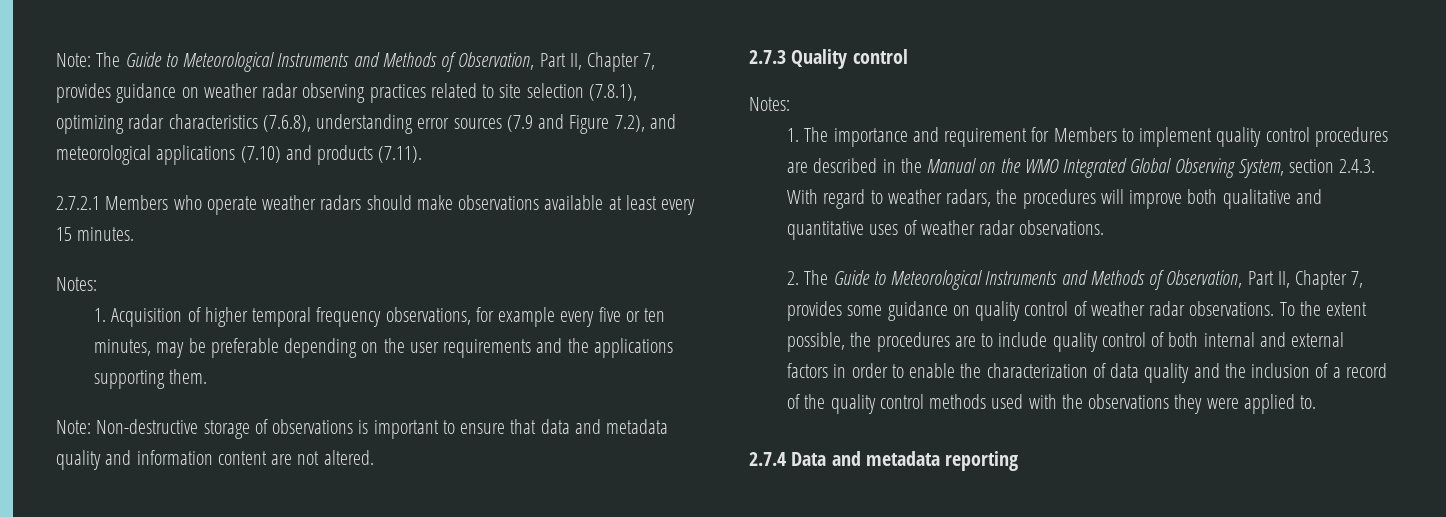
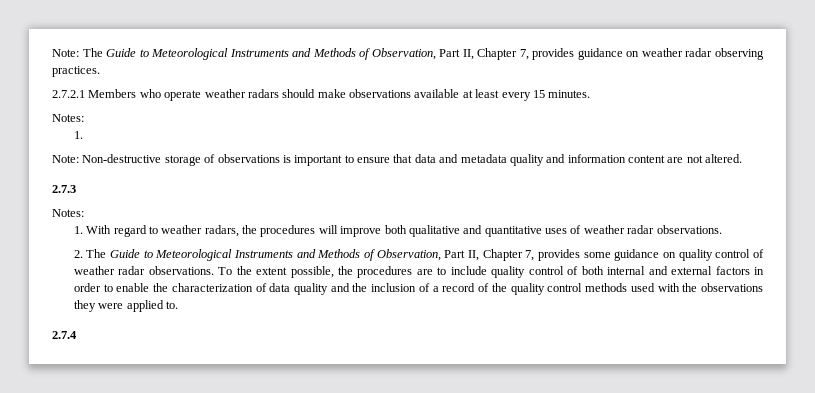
- Note: The Guide to Meteorological Instruments and Methods of Observation, Part II, Chapter 7, provides guidance on weather radar observing practices related to site selection (7.8.1), optimizing radar characteristics (7.6.8), understanding error sources (7.9 and Figure 7.2), and meteorological applications (7.10) and products (7.11).
+ Note: The Guide to Meteorological Instruments and Methods of Observation, Part II, Chapter 7, provides guidance on weather radar observing practices.
  2.7.2.1 Members who operate weather radars should make observations available at least every 15 minutes.
  Notes:
- 1. Acquisition of higher temporal frequency observations, for example every five or ten minutes, may be preferable depending on the user requirements and the applications supporting them.
+ 1.
- 2.7.3 Quality control
+ 2.7.3
  Notes:
- 1. The importance and requirement for Members to implement quality control procedures are described in the Manual on the WMO Integrated Global Observing System, section 2.4.3. With regard to weather radars, the procedures will improve both qualitative and quantitative uses of weather radar observations.
+ 1. With regard to weather radars, the procedures will improve both qualitative and quantitative uses of weather radar observations.
- 2.7.4 Data and metadata reporting
+ 2.7.4

